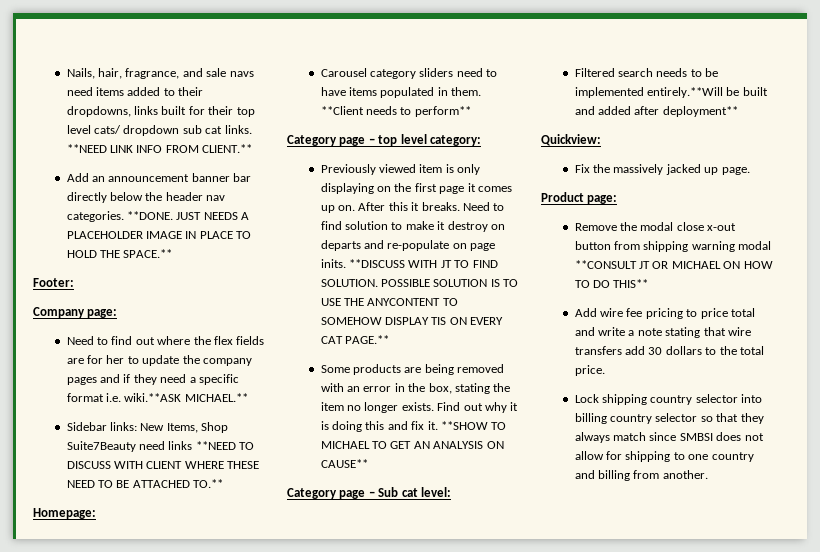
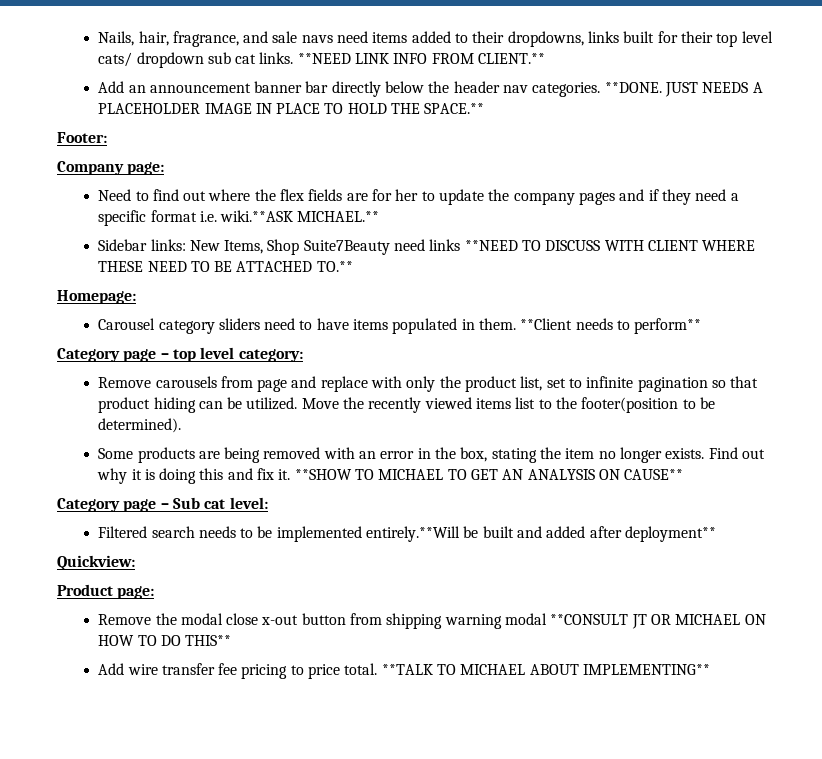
- Previously viewed item is only displaying on the first page it comes up on. After this it breaks. Need to find solution to make it destroy on departs and re-populate on page inits. **DISCUSS WITH JT TO FIND SOLUTION. POSSIBLE SOLUTION IS TO USE THE ANYCONTENT TO SOMEHOW DISPLAY TIS ON EVERY CAT PAGE.**
+ Remove carousels from page and replace with only the product list, set to infinite pagination so that product hiding can be utilized. Move the recently viewed items list to the footer(position to be determined).
- Fix the massively jacked up page.
- Add wire fee pricing to price total and write a note stating that wire transfers add 30 dollars to the total price.
- Lock shipping country selector into billing country selector so that they always match since SMBSI does not allow for shipping to one country and billing from another.
+ Add wire transfer fee pricing to price total. **TALK TO MICHAEL ABOUT IMPLEMENTING**

